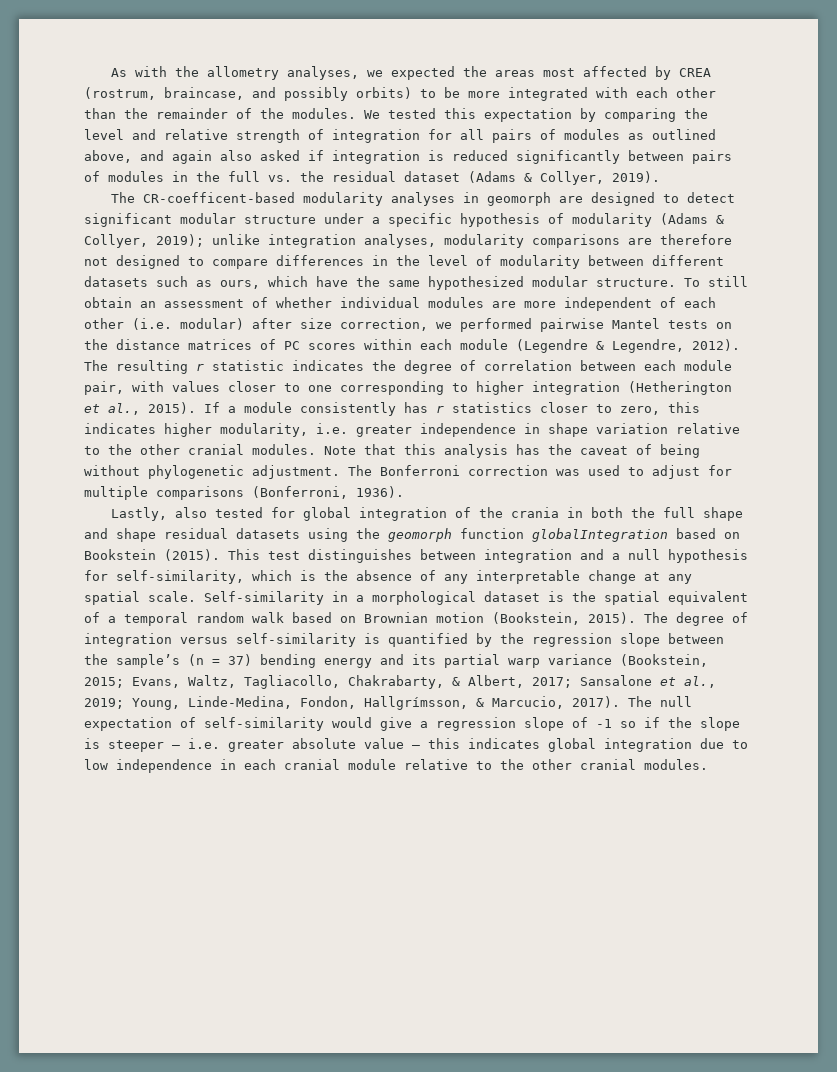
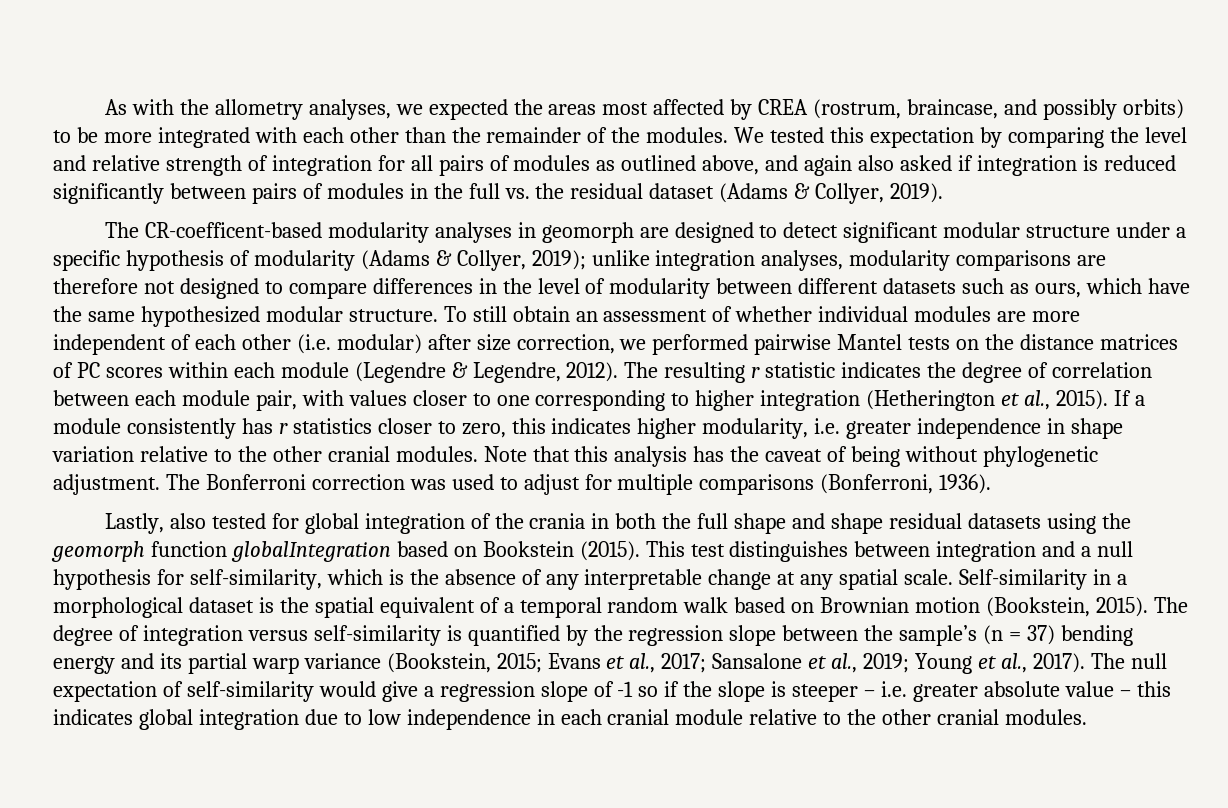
- The degree of integration versus self-similarity is quantified by the regression slope between the sample’s (n = 37) bending energy and its partial warp variance (Bookstein, 2015; Evans, Waltz, Tagliacollo, Chakrabarty, & Albert, 2017; Sansalone et al., 2019; Young, Linde-Medina, Fondon, Hallgrímsson, & Marcucio, 2017).
+ The degree of integration versus self-similarity is quantified by the regression slope between the sample’s (n = 37) bending energy and its partial warp variance (Bookstein, 2015; Evans et al., 2017; Sansalone et al., 2019; Young et al., 2017).

